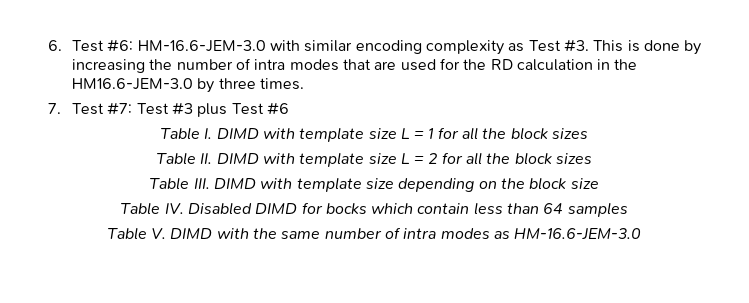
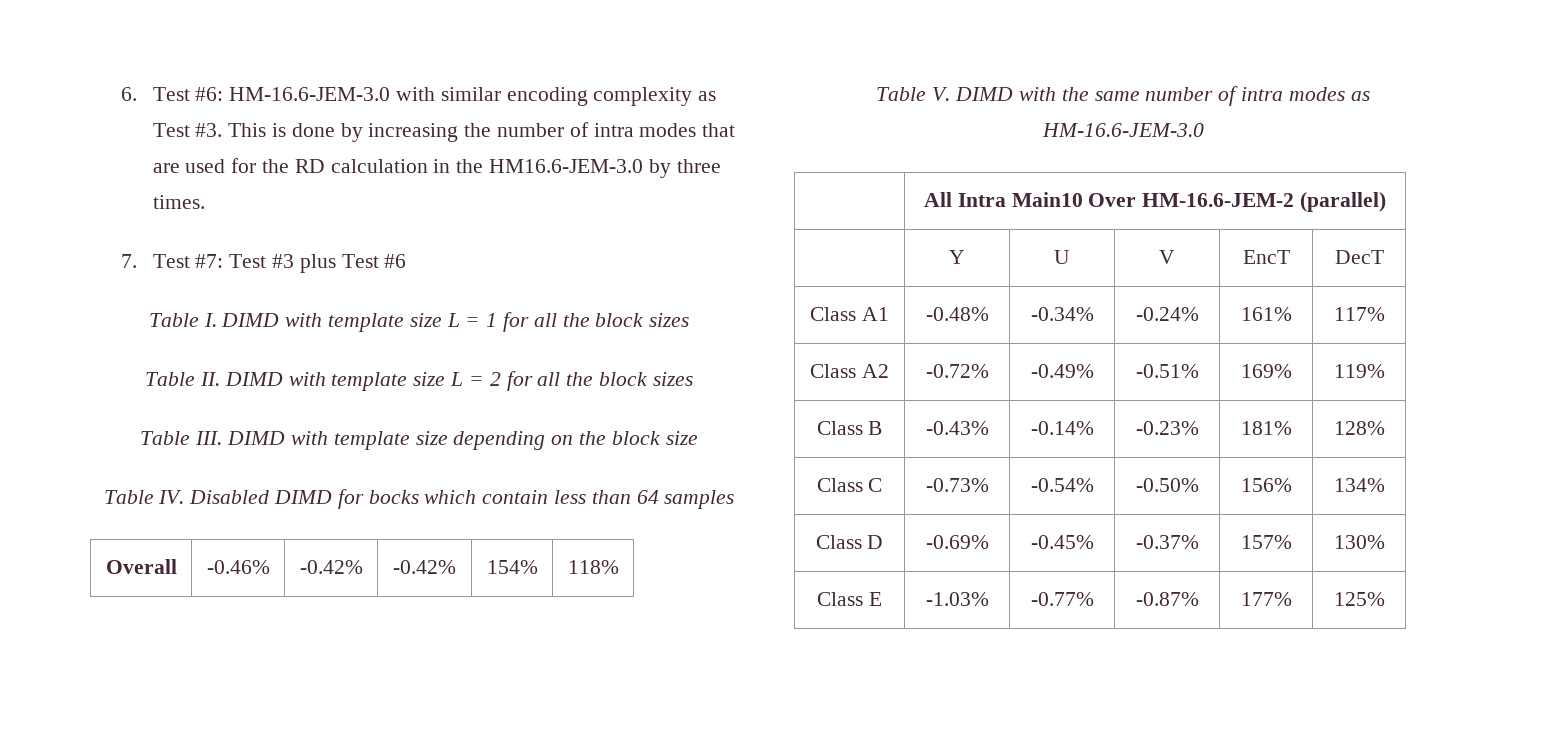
+ Overall | -0.46% | -0.42% | -0.42% | 154% | 118%
+ | All Intra Main10 Over HM-16.6-JEM-2 (parallel)
+ | Y | U | V | EncT | DecT
+ Class A1 | -0.48% | -0.34% | -0.24% | 161% | 117%
+ Class A2 | -0.72% | -0.49% | -0.51% | 169% | 119%
+ Class B | -0.43% | -0.14% | -0.23% | 181% | 128%
+ Class C | -0.73% | -0.54% | -0.50% | 156% | 134%
+ Class D | -0.69% | -0.45% | -0.37% | 157% | 130%
+ Class E | -1.03% | -0.77% | -0.87% | 177% | 125%

